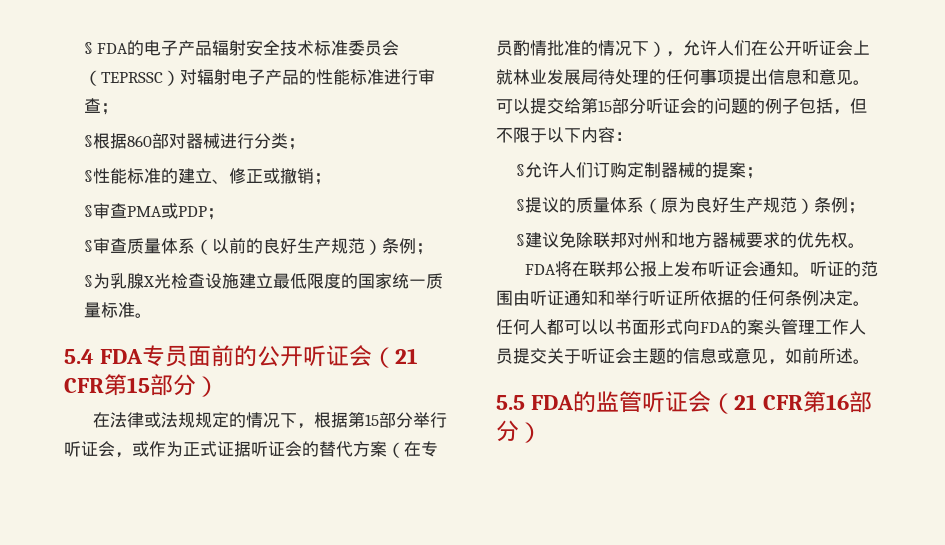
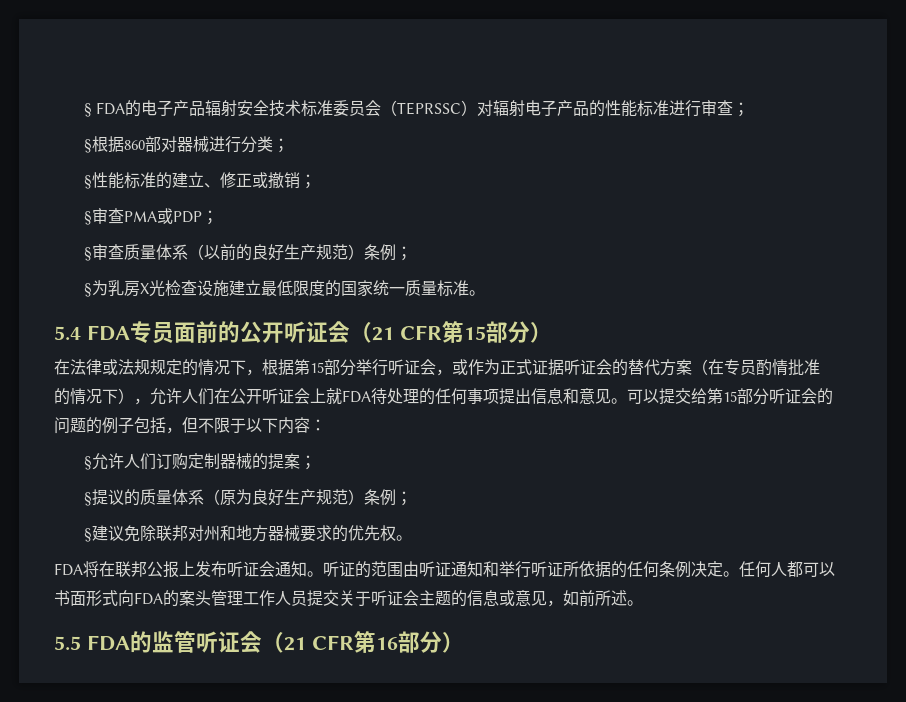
- §为乳腺X光检查设施建立最低限度的国家统一质量标准。
+ §为乳房X光检查设施建立最低限度的国家统一质量标准。
- 在法律或法规规定的情况下，根据第15部分举行听证会，或作为正式证据听证会的替代方案（在专员酌情批准的情况下），允许人们在公开听证会上就林业发展局待处理的任何事项提出信息和意见。
+ 在法律或法规规定的情况下，根据第15部分举行听证会，或作为正式证据听证会的替代方案（在专员酌情批准的情况下），允许人们在公开听证会上就FDA待处理的任何事项提出信息和意见。
- 任何人都可以以书面形式向FDA的案头管理工作人员提交关于听证会主题的信息或意见，如前所述。
+ 任何人都可以书面形式向FDA的案头管理工作人员提交关于听证会主题的信息或意见，如前所述。

